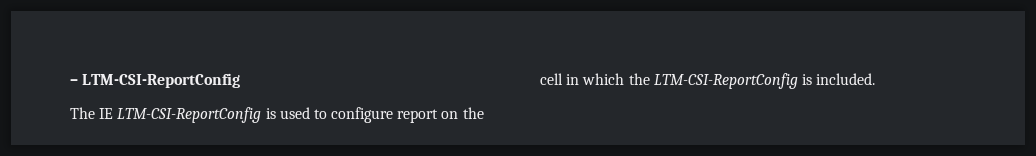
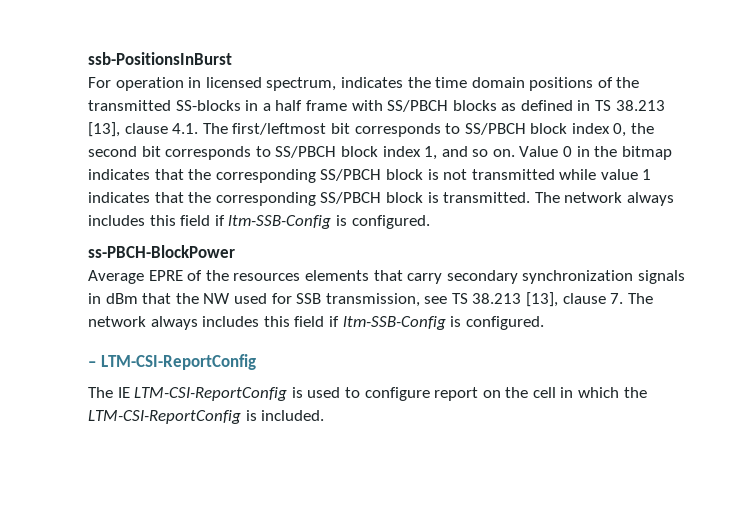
+ ssb-PositionsInBurst
+ For operation in licensed spectrum, indicates the time domain positions of the transmitted SS-blocks in a half frame with SS/PBCH blocks as defined in TS 38.213 [13], clause 4.1. The first/leftmost bit corresponds to SS/PBCH block index 0, the second bit corresponds to SS/PBCH block index 1, and so on. Value 0 in the bitmap indicates that the corresponding SS/PBCH block is not transmitted while value 1 indicates that the corresponding SS/PBCH block is transmitted. The network always includes this field if ltm-SSB-Config is configured.
+ ss-PBCH-BlockPower
+ Average EPRE of the resources elements that carry secondary synchronization signals in dBm that the NW used for SSB transmission, see TS 38.213 [13], clause 7. The network always includes this field if ltm-SSB-Config is configured.

